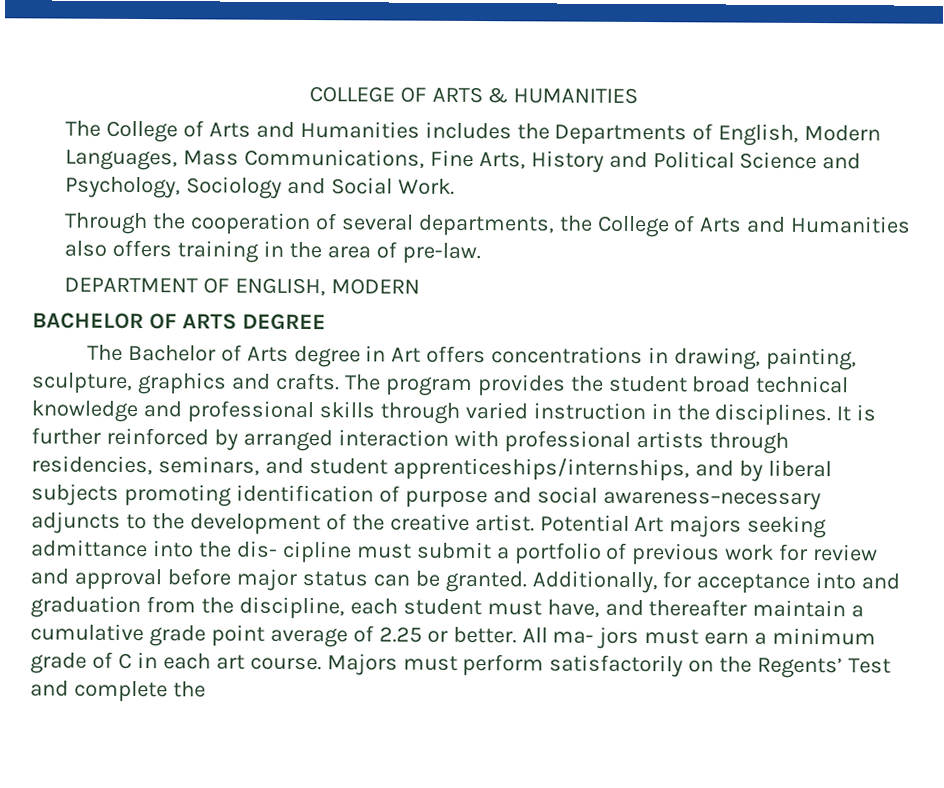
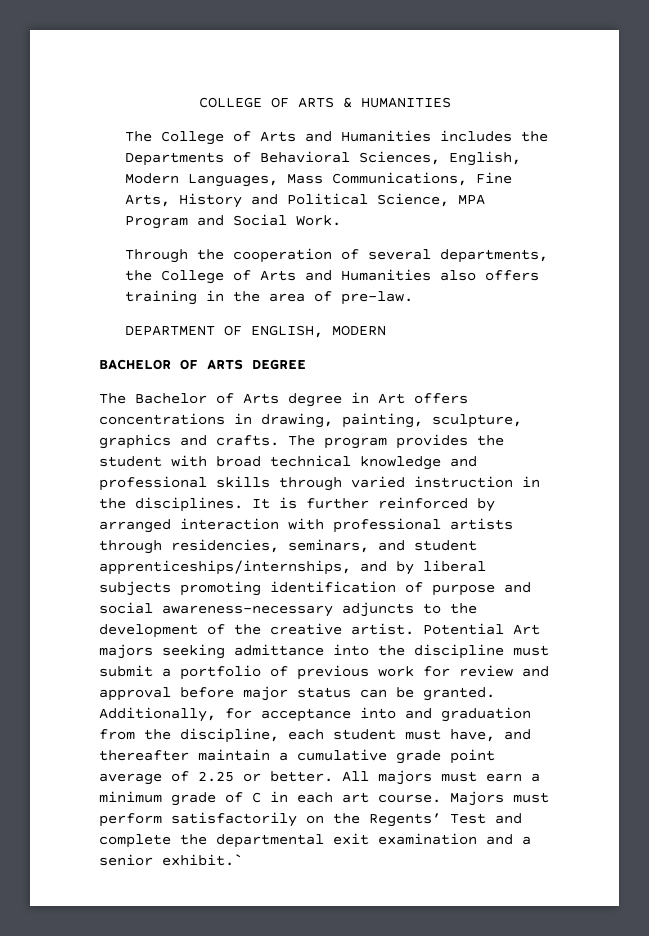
- The College of Arts and Humanities includes the Departments of English, Modern Languages, Mass Communications, Fine Arts, History and Political Science and Psychology, Sociology and Social Work.
+ The College of Arts and Humanities includes the Departments of Behavioral Sciences, English, Modern Languages, Mass Communications, Fine Arts, History and Political Science, MPA Program and Social Work.
- The program provides the student broad technical knowledge and professional skills through varied instruction in the disciplines.
+ The program provides the student with broad technical knowledge and professional skills through varied instruction in the disciplines.
- Potential Art majors seeking admittance into the dis- cipline must submit a portfolio of previous work for review and approval before major status can be granted.
+ Potential Art majors seeking admittance into the discipline must submit a portfolio of previous work for review and approval before major status can be granted.
- All ma- jors must earn a minimum grade of C in each art course.
+ All majors must earn a minimum grade of C in each art course.
- Majors must perform satisfactorily on the Regents’ Test and complete the
+ Majors must perform satisfactorily on the Regents’ Test and complete the departmental exit examination and a senior exhibit.`

